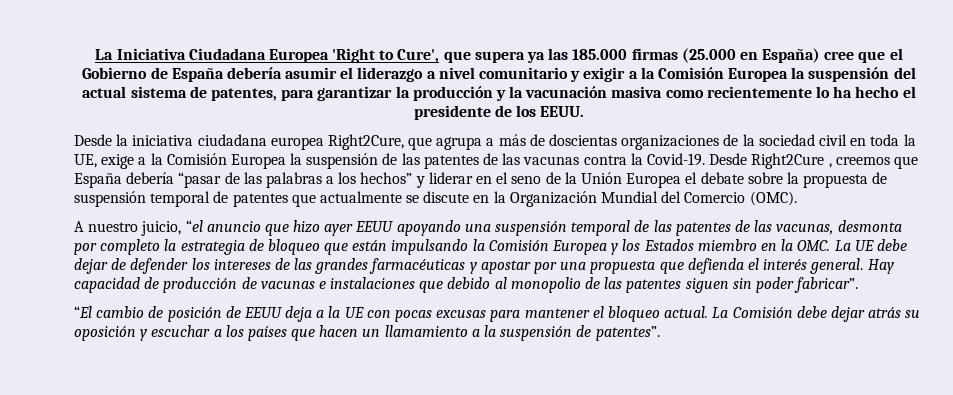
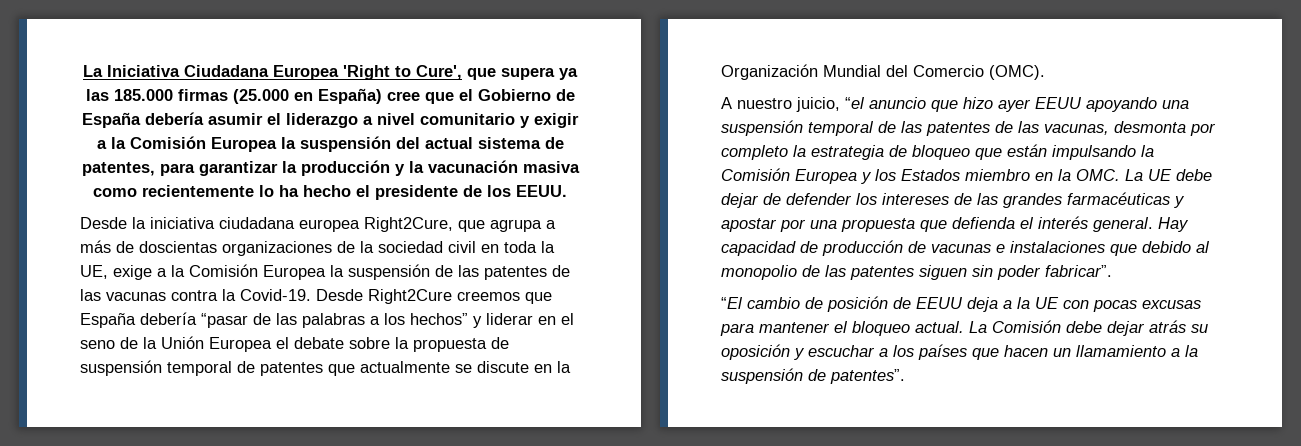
- Desde Right2Cure , creemos que España debería “pasar de las palabras a los hechos” y liderar en el seno de la Unión Europea el debate sobre la propuesta de suspensión temporal de patentes que actualmente se discute en la Organización Mundial del Comercio (OMC).
+ Desde Right2Cure creemos que España debería “pasar de las palabras a los hechos” y liderar en el seno de la Unión Europea el debate sobre la propuesta de suspensión temporal de patentes que actualmente se discute en la Organización Mundial del Comercio (OMC).

